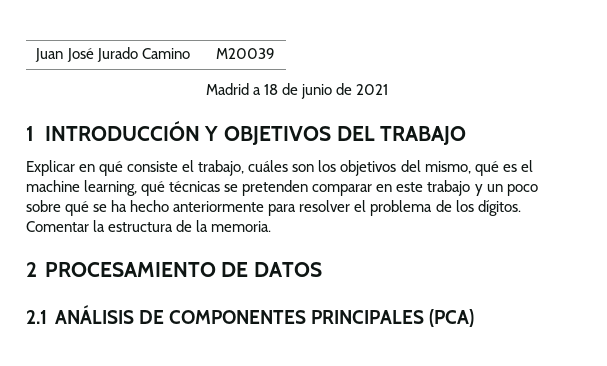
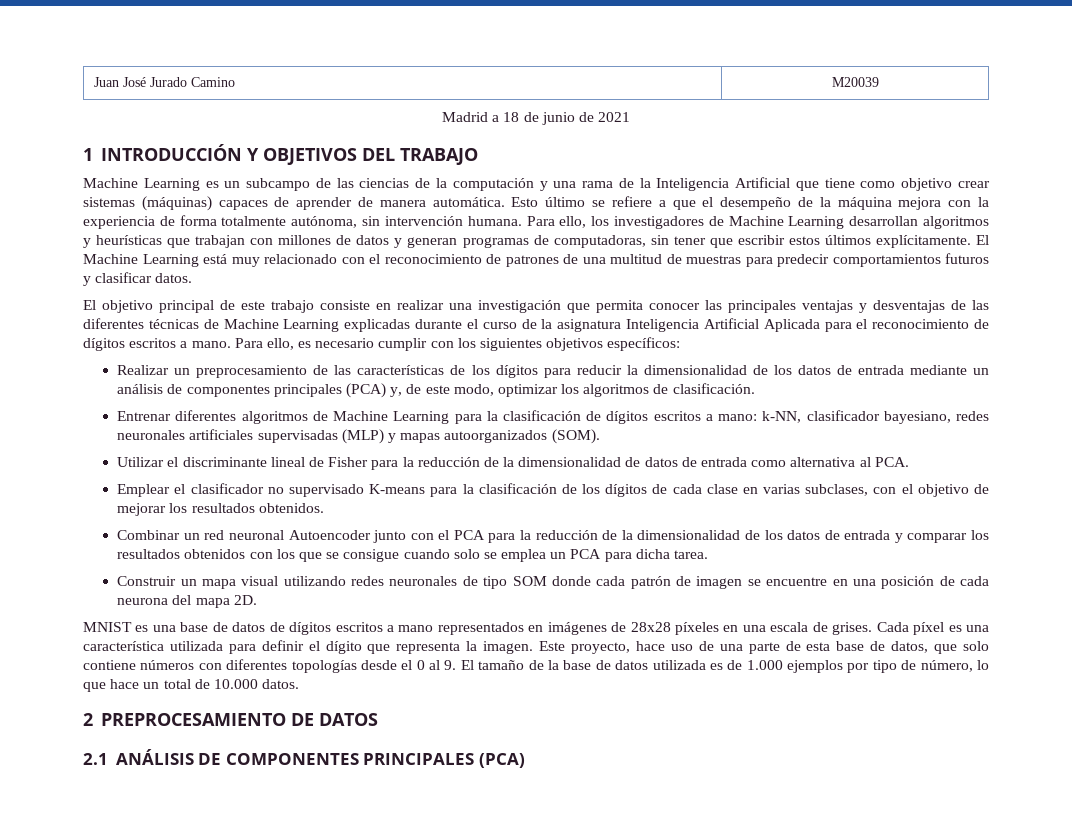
- Explicar en qué consiste el trabajo, cuáles son los objetivos del mismo, qué es el machine learning, qué técnicas se pretenden comparar en este trabajo y un poco sobre qué se ha hecho anteriormente para resolver el problema de los dígitos. Comentar la estructura de la memoria.
+ Machine Learning es un subcampo de las ciencias de la computación y una rama de la Inteligencia Artificial que tiene como objetivo crear sistemas (máquinas) capaces de aprender de manera automática. Esto último se refiere a que el desempeño de la máquina mejora con la experiencia de forma totalmente autónoma, sin intervención humana. Para ello, los investigadores de Machine Learning desarrollan algoritmos y heurísticas que trabajan con millones de datos y generan programas de computadoras, sin tener que escribir estos últimos explícitamente. El Machine Learning está muy relacionado con el reconocimiento de patrones de una multitud de muestras para predecir comportamientos futuros y clasificar datos.
+ El objetivo principal de este trabajo consiste en realizar una investigación que permita conocer las principales ventajas y desventajas de las diferentes técnicas de Machine Learning explicadas durante el curso de la asignatura Inteligencia Artificial Aplicada para el reconocimiento de dígitos escritos a mano. Para ello, es necesario cumplir con los siguientes objetivos específicos:
+ Realizar un preprocesamiento de las características de los dígitos para reducir la dimensionalidad de los datos de entrada mediante un análisis de componentes principales (PCA) y, de este modo, optimizar los algoritmos de clasificación.
+ Entrenar diferentes algoritmos de Machine Learning para la clasificación de dígitos escritos a mano: k-NN, clasificador bayesiano, redes neuronales artificiales supervisadas (MLP) y mapas autoorganizados (SOM).
+ Utilizar el discriminante lineal de Fisher para la reducción de la dimensionalidad de datos de entrada como alternativa al PCA.
+ Emplear el clasificador no supervisado K-means para la clasificación de los dígitos de cada clase en varias subclases, con el objetivo de mejorar los resultados obtenidos.
+ Combinar un red neuronal Autoencoder junto con el PCA para la reducción de la dimensionalidad de los datos de entrada y comparar los resultados obtenidos con los que se consigue cuando solo se emplea un PCA para dicha tarea.
+ Construir un mapa visual utilizando redes neuronales de tipo SOM donde cada patrón de imagen se encuentre en una posición de cada neurona del mapa 2D.
+ MNIST es una base de datos de dígitos escritos a mano representados en imágenes de 28x28 píxeles en una escala de grises. Cada píxel es una característica utilizada para definir el dígito que representa la imagen. Este proyecto, hace uso de una parte de esta base de datos, que solo contiene números con diferentes topologías desde el 0 al 9. El tamaño de la base de datos utilizada es de 1.000 ejemplos por tipo de número, lo que hace un total de 10.000 datos.
- 2 PROCESAMIENTO DE DATOS
+ 2 PREPROCESAMIENTO DE DATOS

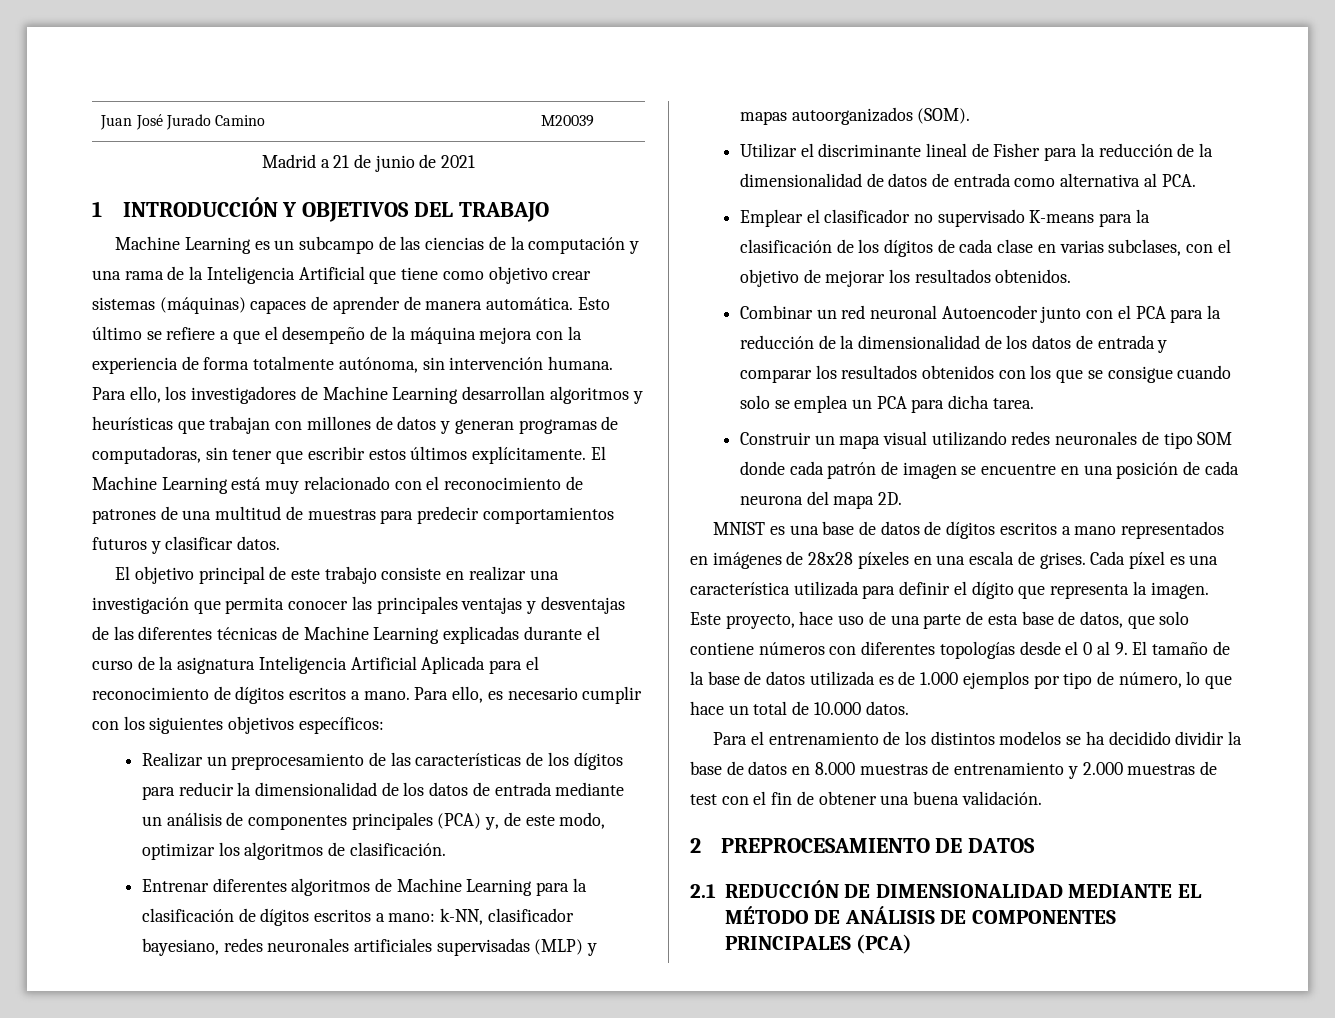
- Madrid a 18 de junio de 2021
+ Madrid a 21 de junio de 2021
+ Para el entrenamiento de los distintos modelos se ha decidido dividir la base de datos en 8.000 muestras de entrenamiento y 2.000 muestras de test con el fin de obtener una buena validación.
- 2.1 ANÁLISIS DE COMPONENTES PRINCIPALES (PCA)
+ 2.1 REDUCCIÓN DE DIMENSIONALIDAD MEDIANTE EL MÉTODO DE ANÁLISIS DE COMPONENTES PRINCIPALES (PCA)

